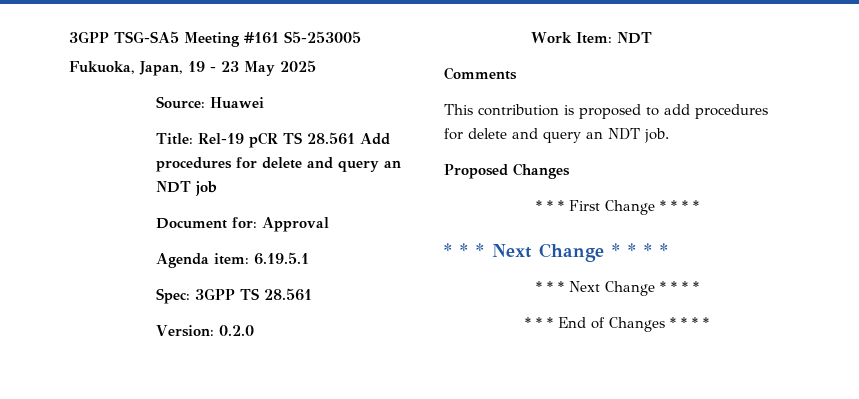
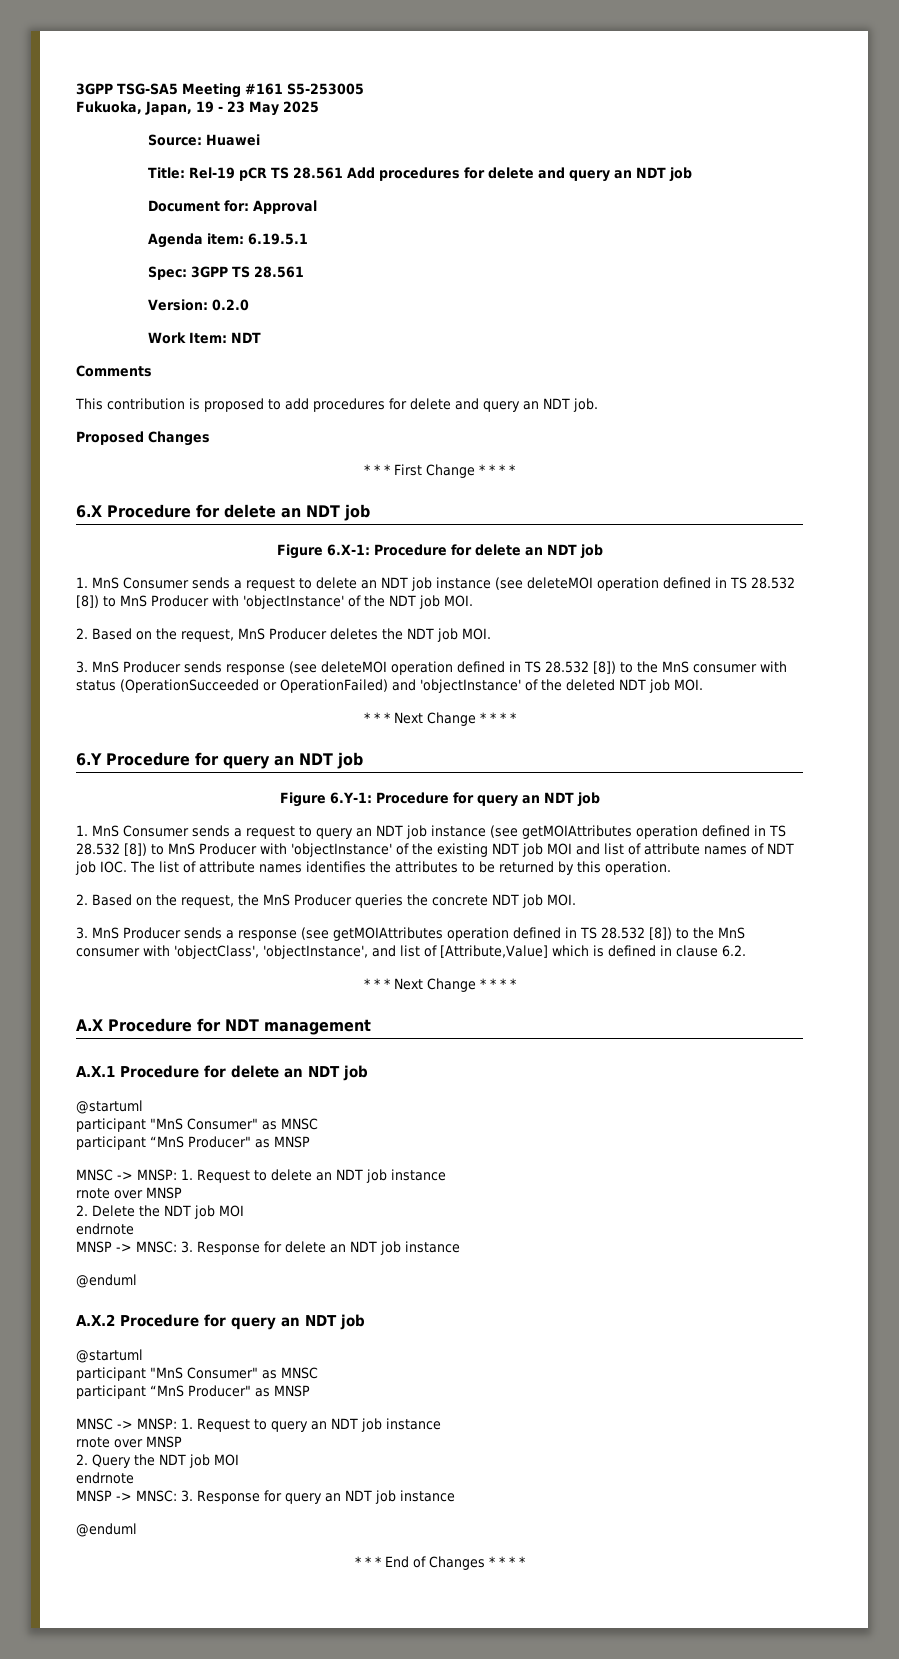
  * * * First Change * * * *
+ 6.X Procedure for delete an NDT job
+ Figure 6.X-1: Procedure for delete an NDT job
+ 1. MnS Consumer sends a request to delete an NDT job instance (see deleteMOI operation defined in TS 28.532 [8]) to MnS Producer with 'objectInstance' of the NDT job MOI.
+ 2. Based on the request, MnS Producer deletes the NDT job MOI.
+ 3. MnS Producer sends response (see deleteMOI operation defined in TS 28.532 [8]) to the MnS consumer with status (OperationSucceeded or OperationFailed) and 'objectInstance' of the deleted NDT job MOI.
  * * * Next Change * * * *
+ 6.Y Procedure for query an NDT job
+ Figure 6.Y-1: Procedure for query an NDT job
+ 1. MnS Consumer sends a request to query an NDT job instance (see getMOIAttributes operation defined in TS 28.532 [8]) to MnS Producer with 'objectInstance' of the existing NDT job MOI and list of attribute names of NDT job IOC. The list of attribute names identifies the attributes to be returned by this operation.
+ 2. Based on the request, the MnS Producer queries the concrete NDT job MOI.
+ 3. MnS Producer sends a response (see getMOIAttributes operation defined in TS 28.532 [8]) to the MnS consumer with 'objectClass', 'objectInstance', and list of [Attribute,Value] which is defined in clause 6.2.
  * * * Next Change * * * *
+ A.X Procedure for NDT management
+ A.X.1 Procedure for delete an NDT job
+ @startuml
+ participant "MnS Consumer" as MNSC
+ participant “MnS Producer" as MNSP
+ MNSC -> MNSP: 1. Request to delete an NDT job instance
+ rnote over MNSP
+ 2. Delete the NDT job MOI
+ endrnote
+ MNSP -> MNSC: 3. Response for delete an NDT job instance
+ @enduml
+ A.X.2 Procedure for query an NDT job
+ @startuml
+ participant "MnS Consumer" as MNSC
+ participant “MnS Producer" as MNSP
+ MNSC -> MNSP: 1. Request to query an NDT job instance
+ rnote over MNSP
+ 2. Query the NDT job MOI
+ endrnote
+ MNSP -> MNSC: 3. Response for query an NDT job instance
+ @enduml

